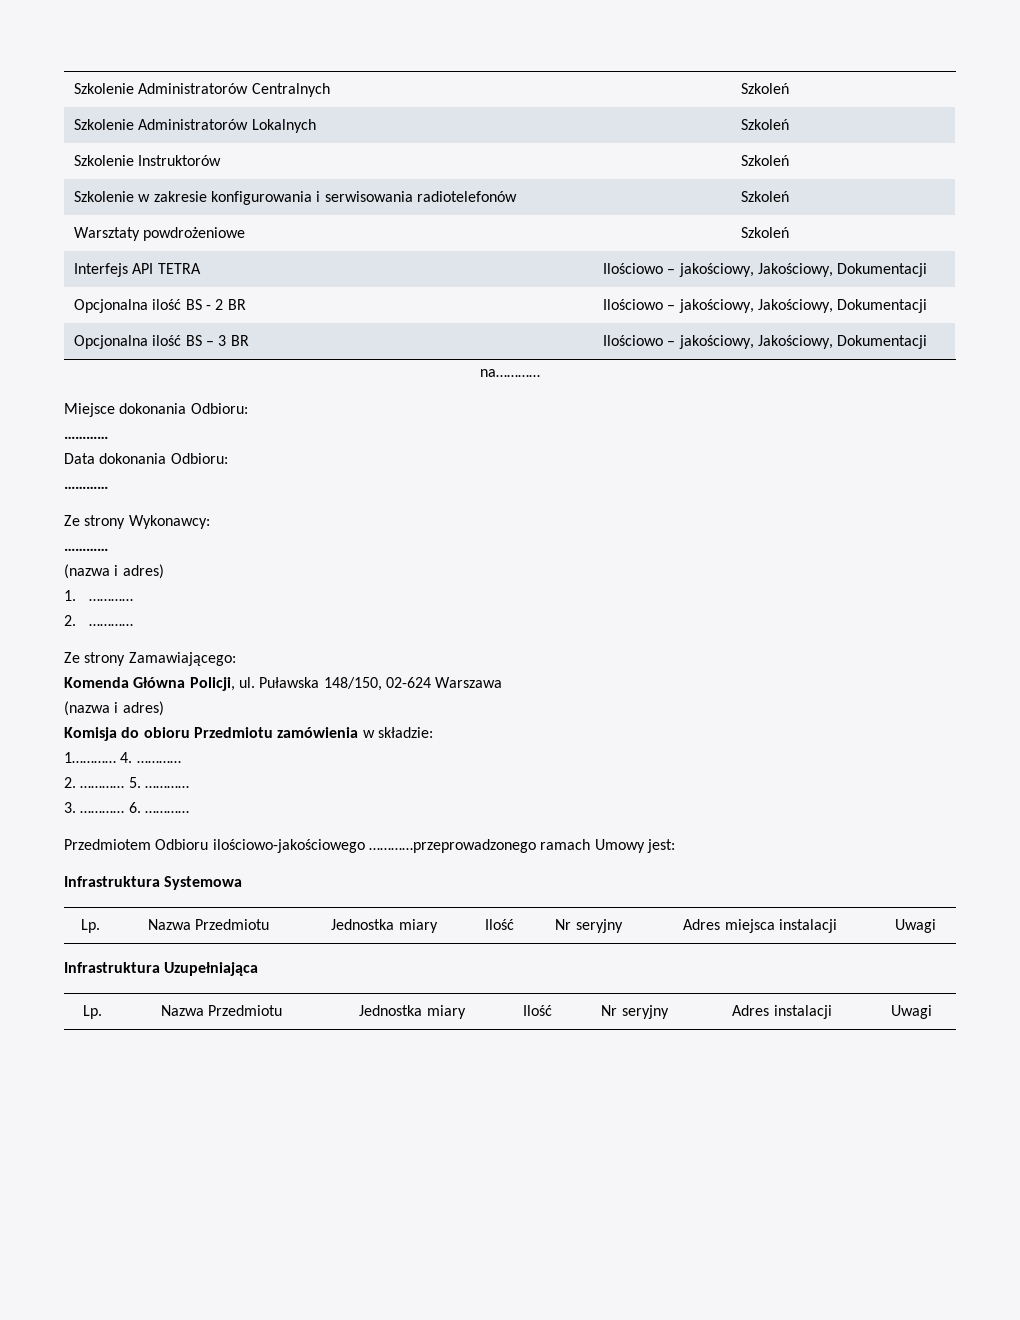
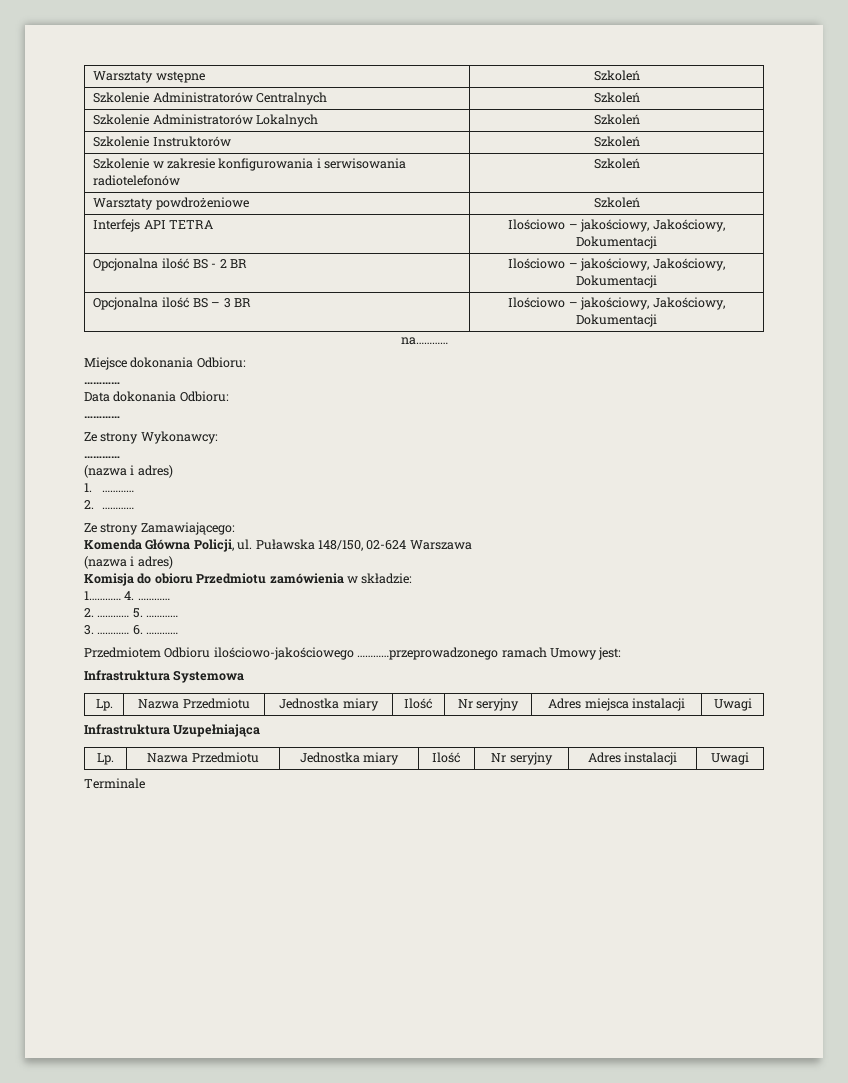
+ Warsztaty wstępne | Szkoleń
+ Terminale

